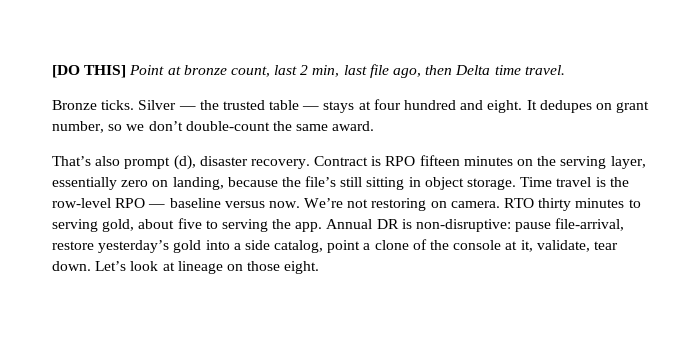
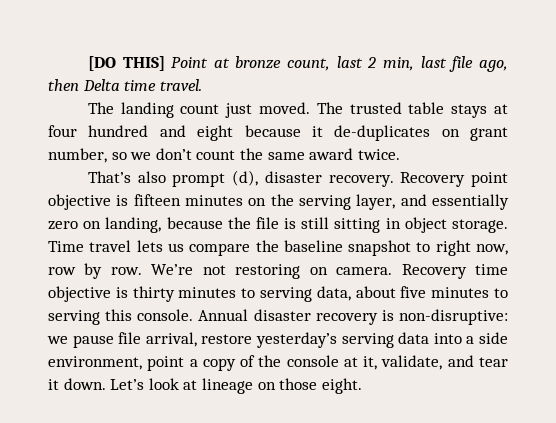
- Bronze ticks. Silver — the trusted table — stays at four hundred and eight. It dedupes on grant number, so we don’t double-count the same award.
+ The landing count just moved. The trusted table stays at four hundred and eight because it de-duplicates on grant number, so we don’t count the same award twice.
- Contract is RPO fifteen minutes on the serving layer, essentially zero on landing, because the file’s still sitting in object storage.
+ Recovery point objective is fifteen minutes on the serving layer, and essentially zero on landing, because the file is still sitting in object storage.
- Time travel is the row-level RPO — baseline versus now.
+ Time travel lets us compare the baseline snapshot to right now, row by row.
- RTO thirty minutes to serving gold, about five to serving the app. Annual DR is non-disruptive: pause file-arrival, restore yesterday’s gold into a side catalog, point a clone of the console at it, validate, tear down.
+ Recovery time objective is thirty minutes to serving data, about five minutes to serving this console. Annual disaster recovery is non-disruptive: we pause file arrival, restore yesterday’s serving data into a side environment, point a copy of the console at it, validate, and tear it down.

